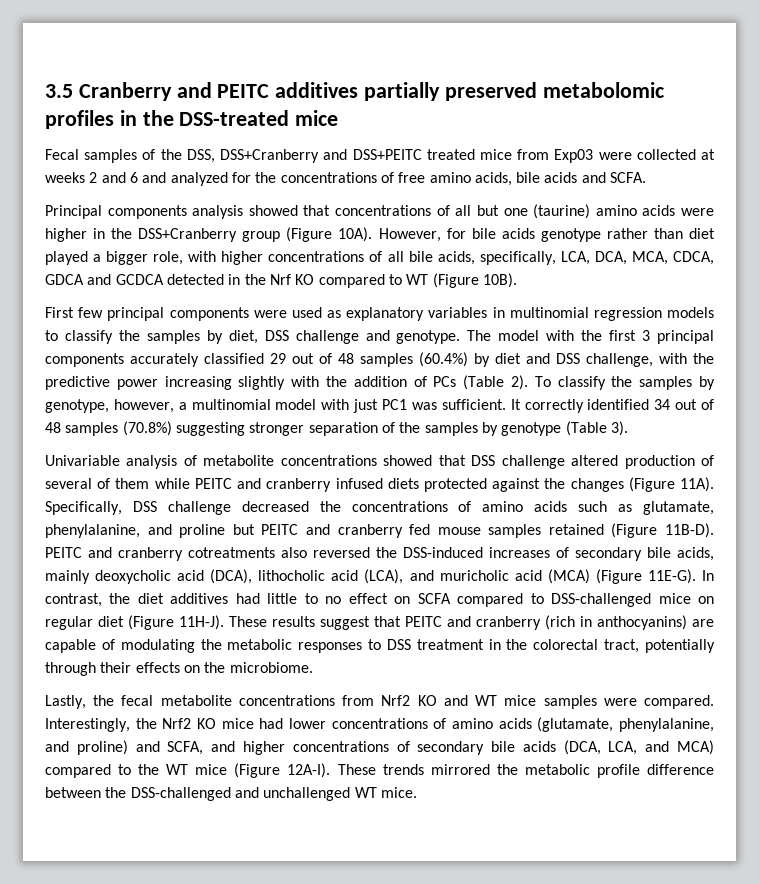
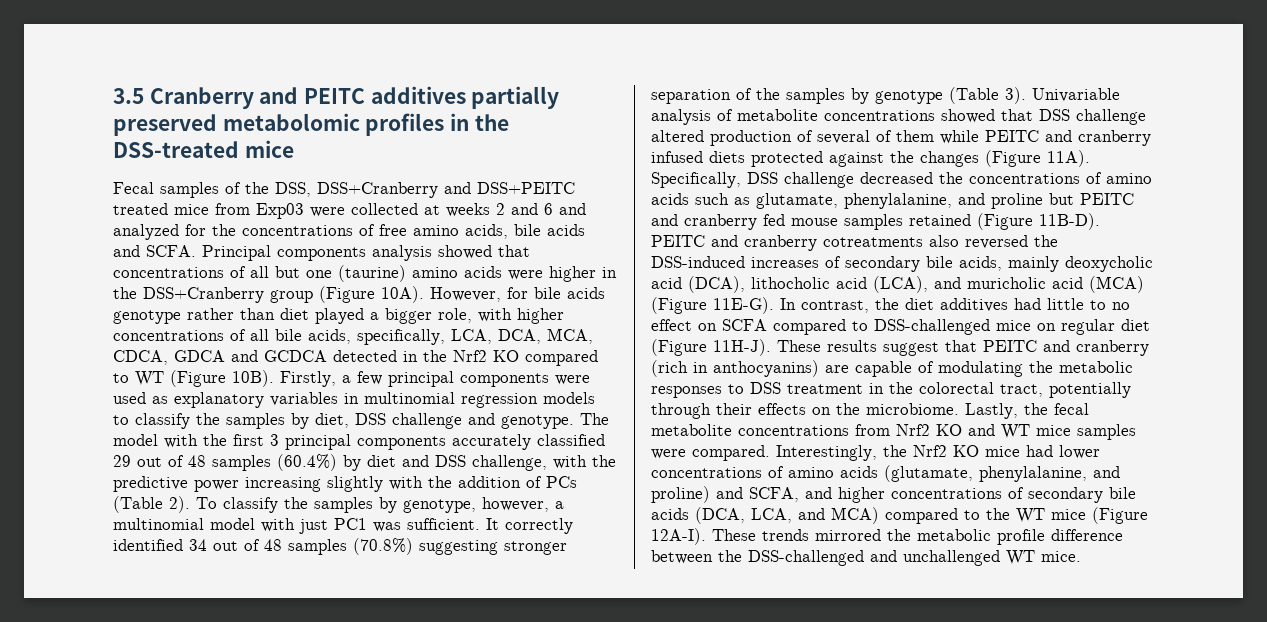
- Fecal samples of the DSS, DSS+Cranberry and DSS+PEITC treated mice from Exp03 were collected at weeks 2 and 6 and analyzed for the concentrations of free amino acids, bile acids and SCFA.
- Principal components analysis showed that concentrations of all but one (taurine) amino acids were higher in the DSS+Cranberry group (Figure 10A).
+ Fecal samples of the DSS, DSS+Cranberry and DSS+PEITC treated mice from Exp03 were collected at weeks 2 and 6 and analyzed for the concentrations of free amino acids, bile acids and SCFA. Principal components analysis showed that concentrations of all but one (taurine) amino acids were higher in the DSS+Cranberry group (Figure 10A).
- However, for bile acids genotype rather than diet played a bigger role, with higher concentrations of all bile acids, specifically, LCA, DCA, MCA, CDCA, GDCA and GCDCA detected in the Nrf KO compared to WT (Figure 10B).
- First few principal components were used as explanatory variables in multinomial regression models to classify the samples by diet, DSS challenge and genotype.
+ However, for bile acids genotype rather than diet played a bigger role, with higher concentrations of all bile acids, specifically, LCA, DCA, MCA, CDCA, GDCA and GCDCA detected in the Nrf2 KO compared to WT (Figure 10B). Firstly, a few principal components were used as explanatory variables in multinomial regression models to classify the samples by diet, DSS challenge and genotype.
- It correctly identified 34 out of 48 samples (70.8%) suggesting stronger separation of the samples by genotype (Table 3).
- Univariable analysis of metabolite concentrations showed that DSS challenge altered production of several of them while PEITC and cranberry infused diets protected against the changes (Figure 11A).
+ It correctly identified 34 out of 48 samples (70.8%) suggesting stronger separation of the samples by genotype (Table 3). Univariable analysis of metabolite concentrations showed that DSS challenge altered production of several of them while PEITC and cranberry infused diets protected against the changes (Figure 11A).
- These results suggest that PEITC and cranberry (rich in anthocyanins) are capable of modulating the metabolic responses to DSS treatment in the colorectal tract, potentially through their effects on the microbiome.
- Lastly, the fecal metabolite concentrations from Nrf2 KO and WT mice samples were compared.
+ These results suggest that PEITC and cranberry (rich in anthocyanins) are capable of modulating the metabolic responses to DSS treatment in the colorectal tract, potentially through their effects on the microbiome. Lastly, the fecal metabolite concentrations from Nrf2 KO and WT mice samples were compared.

